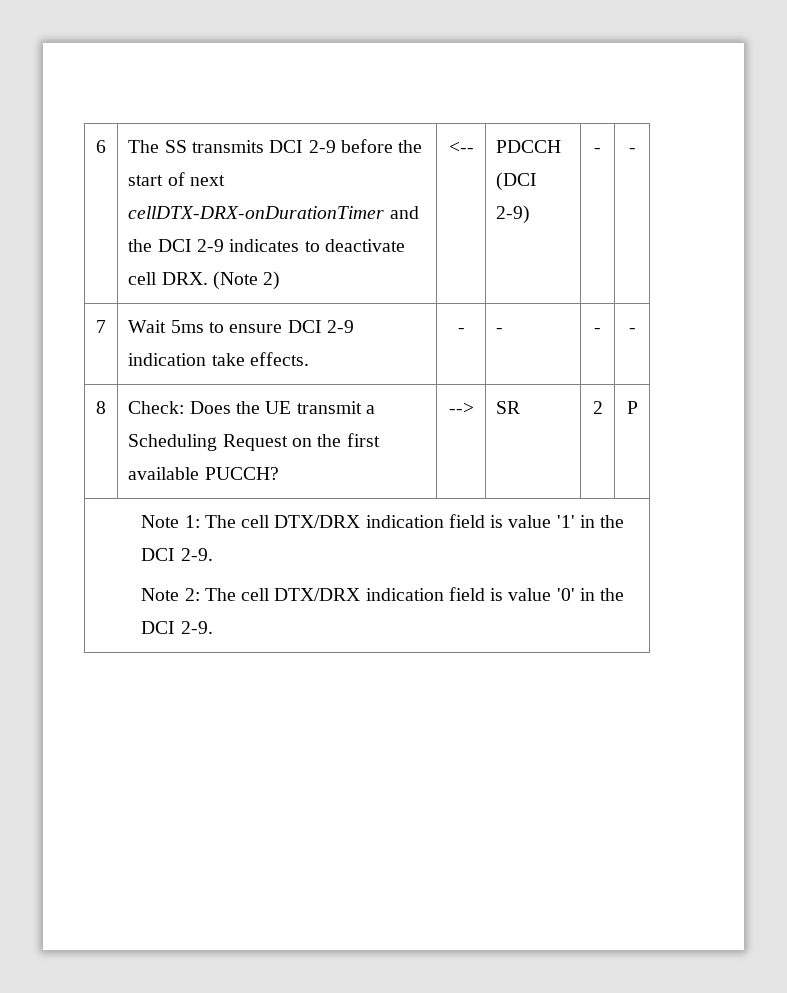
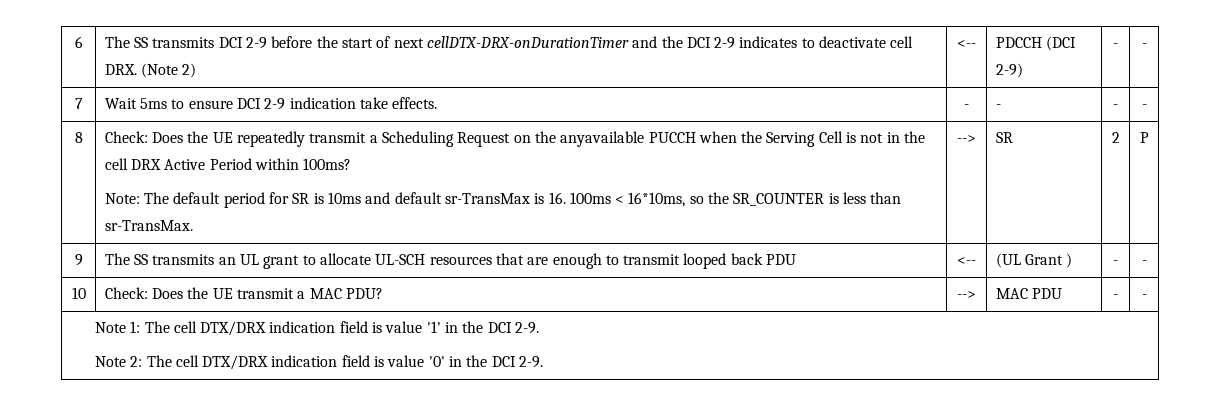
- Check: Does the UE transmit a Scheduling Request on the first available PUCCH? | --> | SR | 2 | P
+ Check: Does the UE repeatedly transmit a Scheduling Request on the anyavailable PUCCH when the Serving Cell is not in the cell DRX Active Period within 100ms?
+ Note: The default period for SR is 10ms and default sr-TransMax is 16. 100ms < 16*10ms, so the SR_COUNTER is less than sr-TransMax. | --> | SR | 2 | P
+ 9 | The SS transmits an UL grant to allocate UL-SCH resources that are enough to transmit looped back PDU | <-- | (UL Grant ) | - | -
+ 10 | Check: Does the UE transmit a MAC PDU? | --> | MAC PDU | - | -

